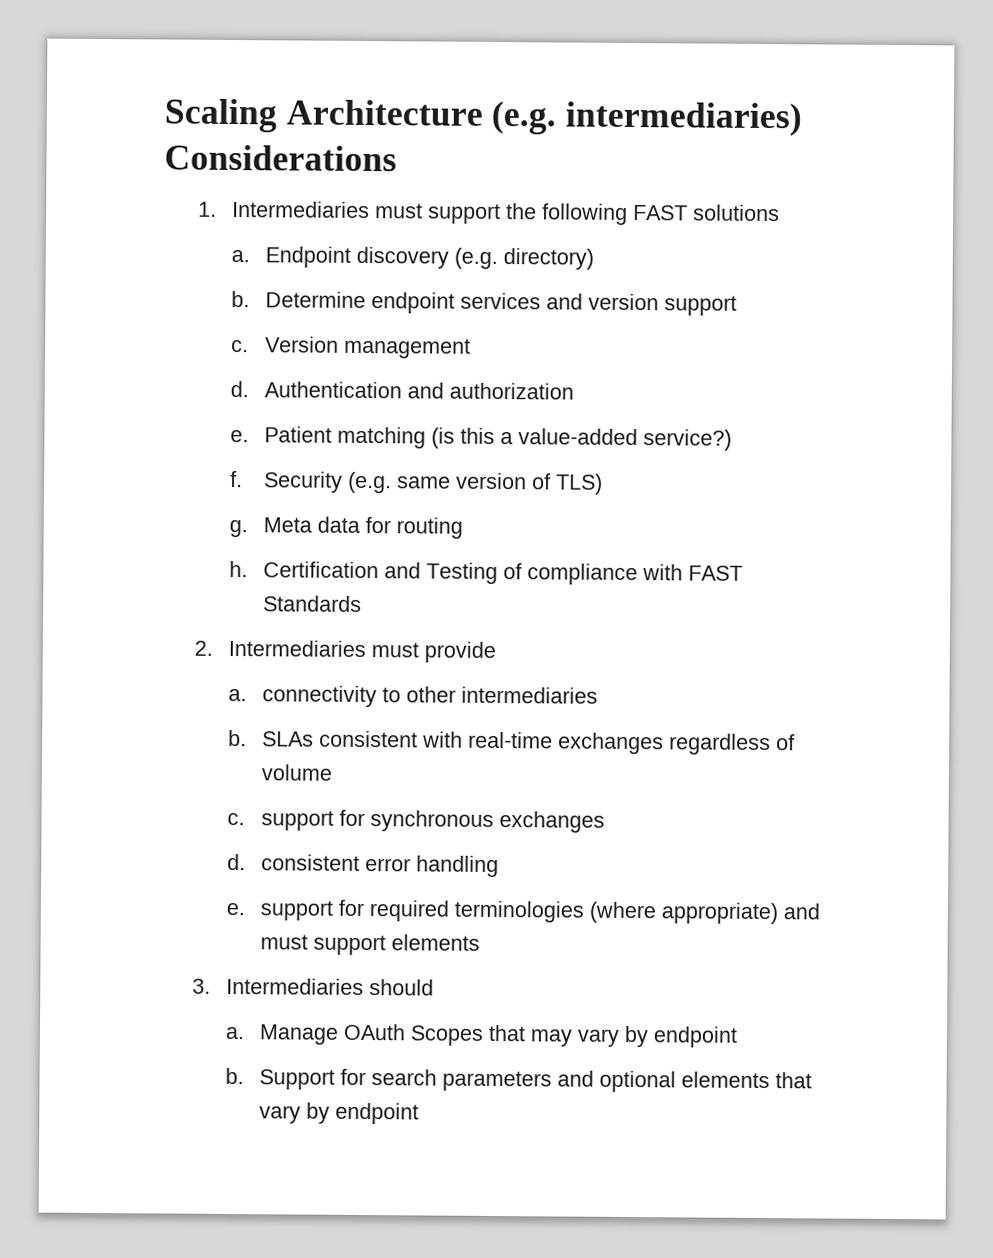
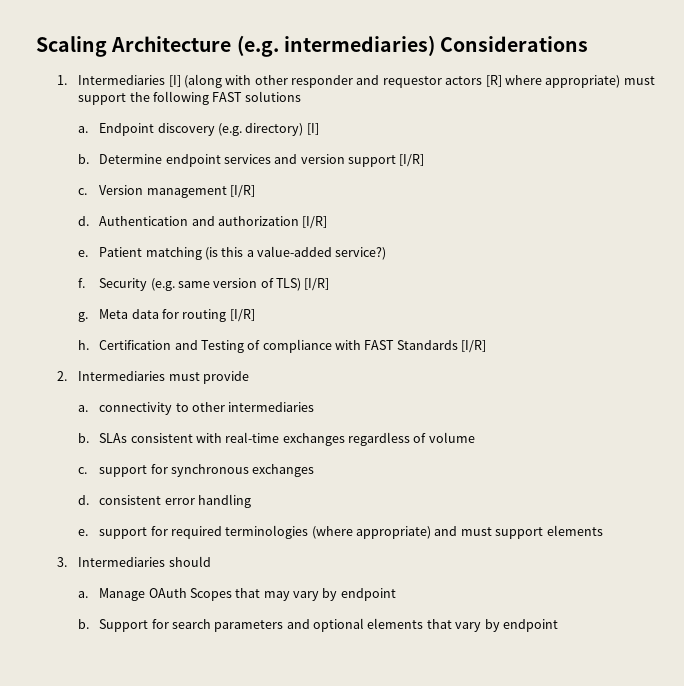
- 1. Intermediaries must support the following FAST solutions
+ 1. Intermediaries [I] (along with other responder and requestor actors [R] where appropriate) must support the following FAST solutions
- Endpoint discovery (e.g. directory)
+ Endpoint discovery (e.g. directory) [I]
- Determine endpoint services and version support
+ Determine endpoint services and version support [I/R]
- Version management
+ Version management [I/R]
- Authentication and authorization
+ Authentication and authorization [I/R]
- Security (e.g. same version of TLS)
+ Security (e.g. same version of TLS) [I/R]
- Meta data for routing
+ Meta data for routing [I/R]
- Certification and Testing of compliance with FAST Standards
+ Certification and Testing of compliance with FAST Standards [I/R]

